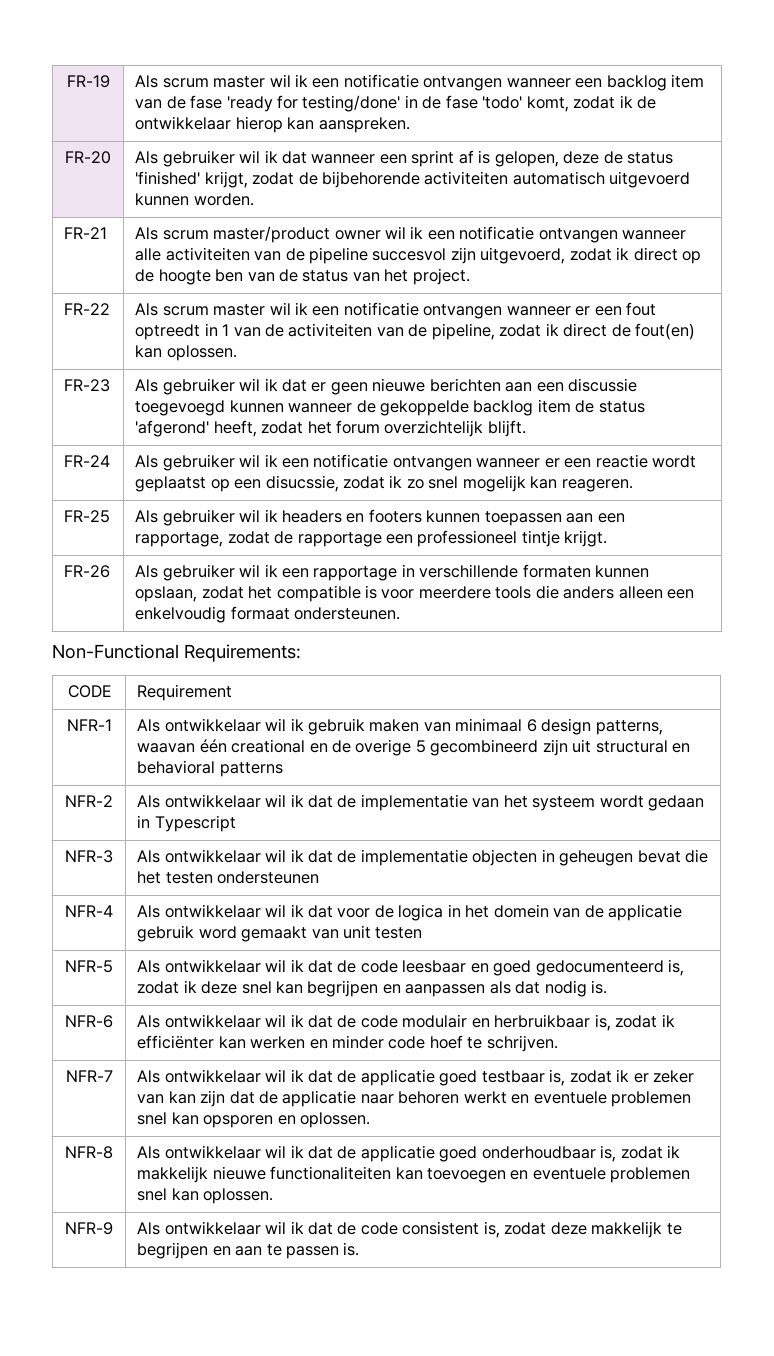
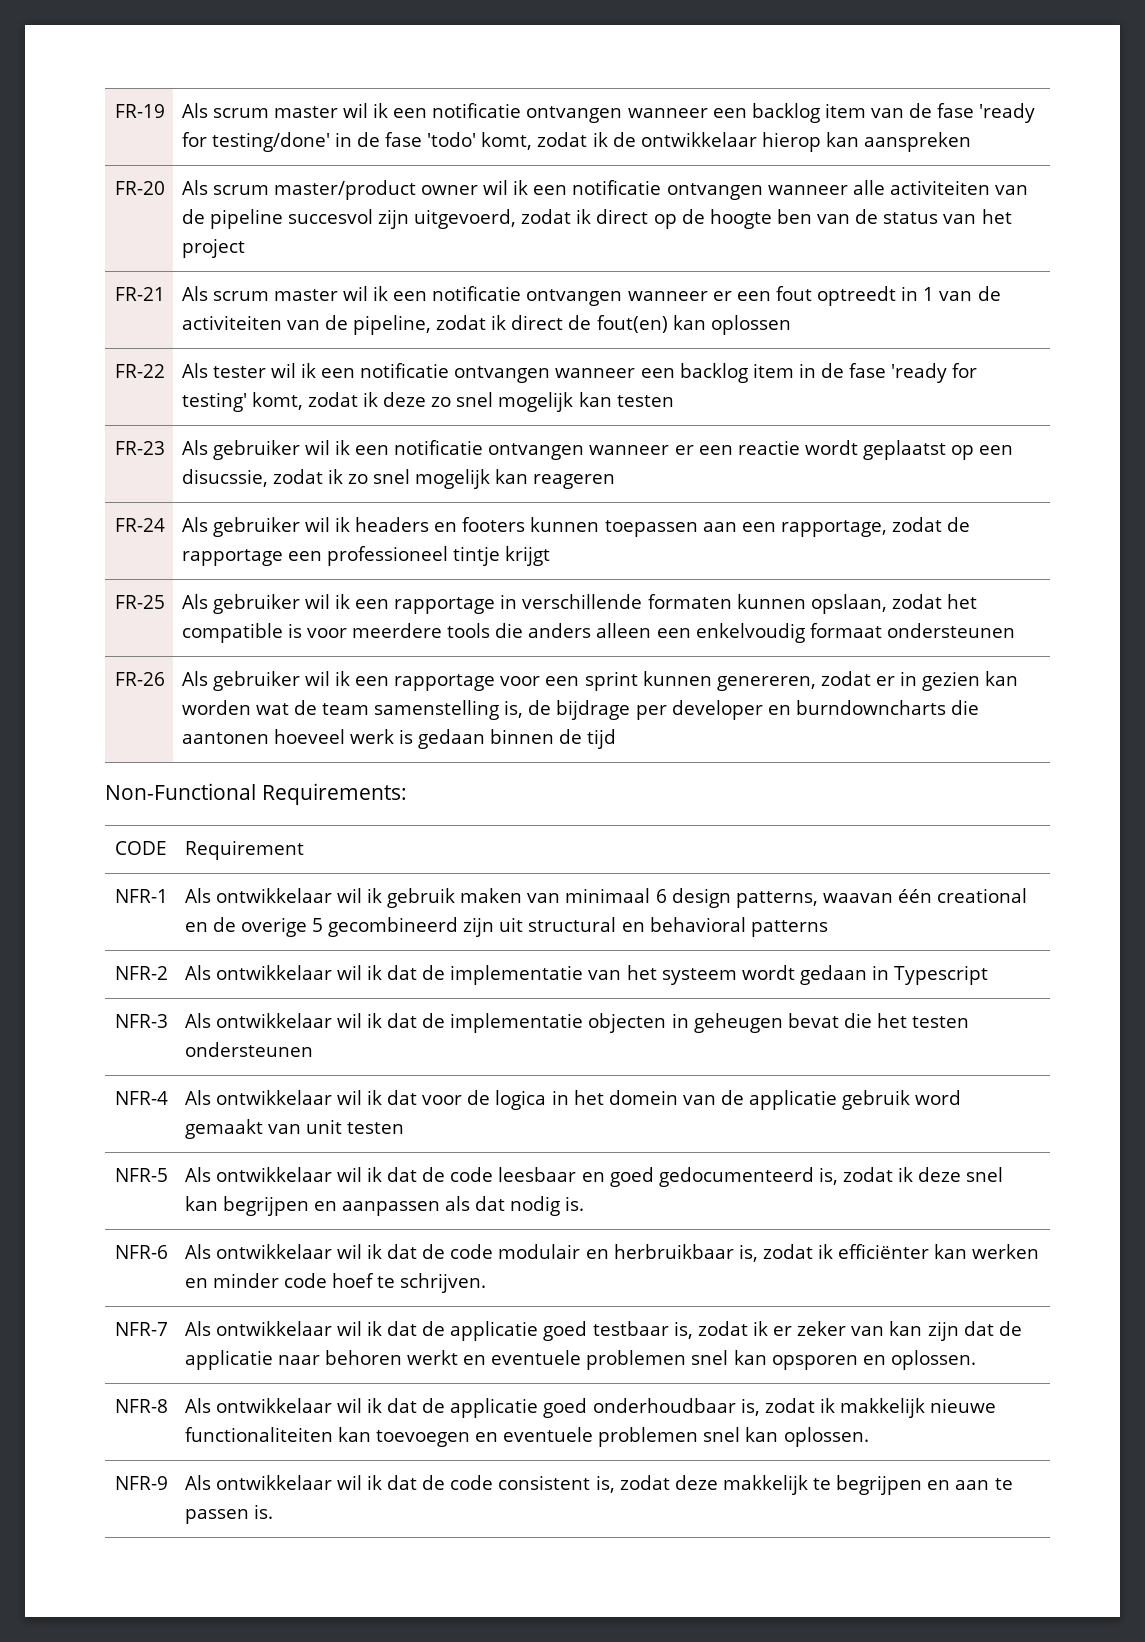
- FR-19 | Als scrum master wil ik een notificatie ontvangen wanneer een backlog item van de fase 'ready for testing/done' in de fase 'todo' komt, zodat ik de ontwikkelaar hierop kan aanspreken.
+ FR-19 | Als scrum master wil ik een notificatie ontvangen wanneer een backlog item van de fase 'ready for testing/done' in de fase 'todo' komt, zodat ik de ontwikkelaar hierop kan aanspreken
- FR-20 | Als gebruiker wil ik dat wanneer een sprint af is gelopen, deze de status 'finished' krijgt, zodat de bijbehorende activiteiten automatisch uitgevoerd kunnen worden.
- FR-21 | Als scrum master/product owner wil ik een notificatie ontvangen wanneer alle activiteiten van de pipeline succesvol zijn uitgevoerd, zodat ik direct op de hoogte ben van de status van het project.
- FR-22 | Als scrum master wil ik een notificatie ontvangen wanneer er een fout optreedt in 1 van de activiteiten van de pipeline, zodat ik direct de fout(en) kan oplossen.
- FR-23 | Als gebruiker wil ik dat er geen nieuwe berichten aan een discussie toegevoegd kunnen wanneer de gekoppelde backlog item de status 'afgerond' heeft, zodat het forum overzichtelijk blijft.
- FR-24 | Als gebruiker wil ik een notificatie ontvangen wanneer er een reactie wordt geplaatst op een disucssie, zodat ik zo snel mogelijk kan reageren.
- FR-25 | Als gebruiker wil ik headers en footers kunnen toepassen aan een rapportage, zodat de rapportage een professioneel tintje krijgt.
- FR-26 | Als gebruiker wil ik een rapportage in verschillende formaten kunnen opslaan, zodat het compatible is voor meerdere tools die anders alleen een enkelvoudig formaat ondersteunen.
+ FR-20 | Als scrum master/product owner wil ik een notificatie ontvangen wanneer alle activiteiten van de pipeline succesvol zijn uitgevoerd, zodat ik direct op de hoogte ben van de status van het project
+ FR-21 | Als scrum master wil ik een notificatie ontvangen wanneer er een fout optreedt in 1 van de activiteiten van de pipeline, zodat ik direct de fout(en) kan oplossen
+ FR-22 | Als tester wil ik een notificatie ontvangen wanneer een backlog item in de fase 'ready for testing' komt, zodat ik deze zo snel mogelijk kan testen
+ FR-23 | Als gebruiker wil ik een notificatie ontvangen wanneer er een reactie wordt geplaatst op een disucssie, zodat ik zo snel mogelijk kan reageren
+ FR-24 | Als gebruiker wil ik headers en footers kunnen toepassen aan een rapportage, zodat de rapportage een professioneel tintje krijgt
+ FR-25 | Als gebruiker wil ik een rapportage in verschillende formaten kunnen opslaan, zodat het compatible is voor meerdere tools die anders alleen een enkelvoudig formaat ondersteunen
+ FR-26 | Als gebruiker wil ik een rapportage voor een sprint kunnen genereren, zodat er in gezien kan worden wat de team samenstelling is, de bijdrage per developer en burndowncharts die aantonen hoeveel werk is gedaan binnen de tijd

